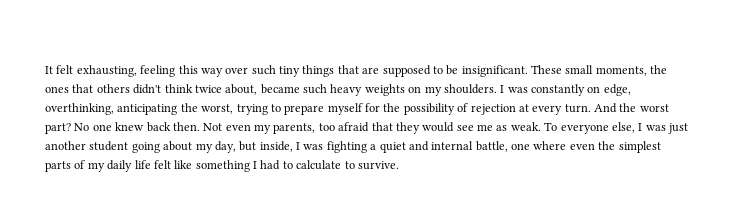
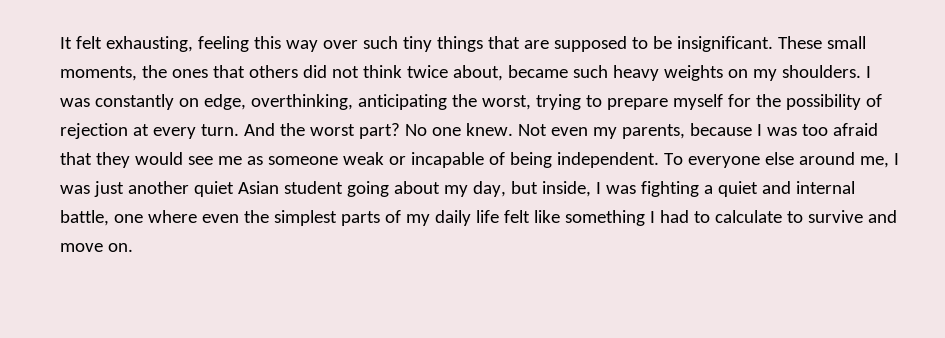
- These small moments, the ones that others didn't think twice about, became such heavy weights on my shoulders.
+ These small moments, the ones that others did not think twice about, became such heavy weights on my shoulders.
- No one knew back then.
+ No one knew.
- Not even my parents, too afraid that they would see me as weak. To everyone else, I was just another student going about my day, but inside, I was fighting a quiet and internal battle, one where even the simplest parts of my daily life felt like something I had to calculate to survive.
+ Not even my parents, because I was too afraid that they would see me as someone weak or incapable of being independent. To everyone else around me, I was just another quiet Asian student going about my day, but inside, I was fighting a quiet and internal battle, one where even the simplest parts of my daily life felt like something I had to calculate to survive and move on.

